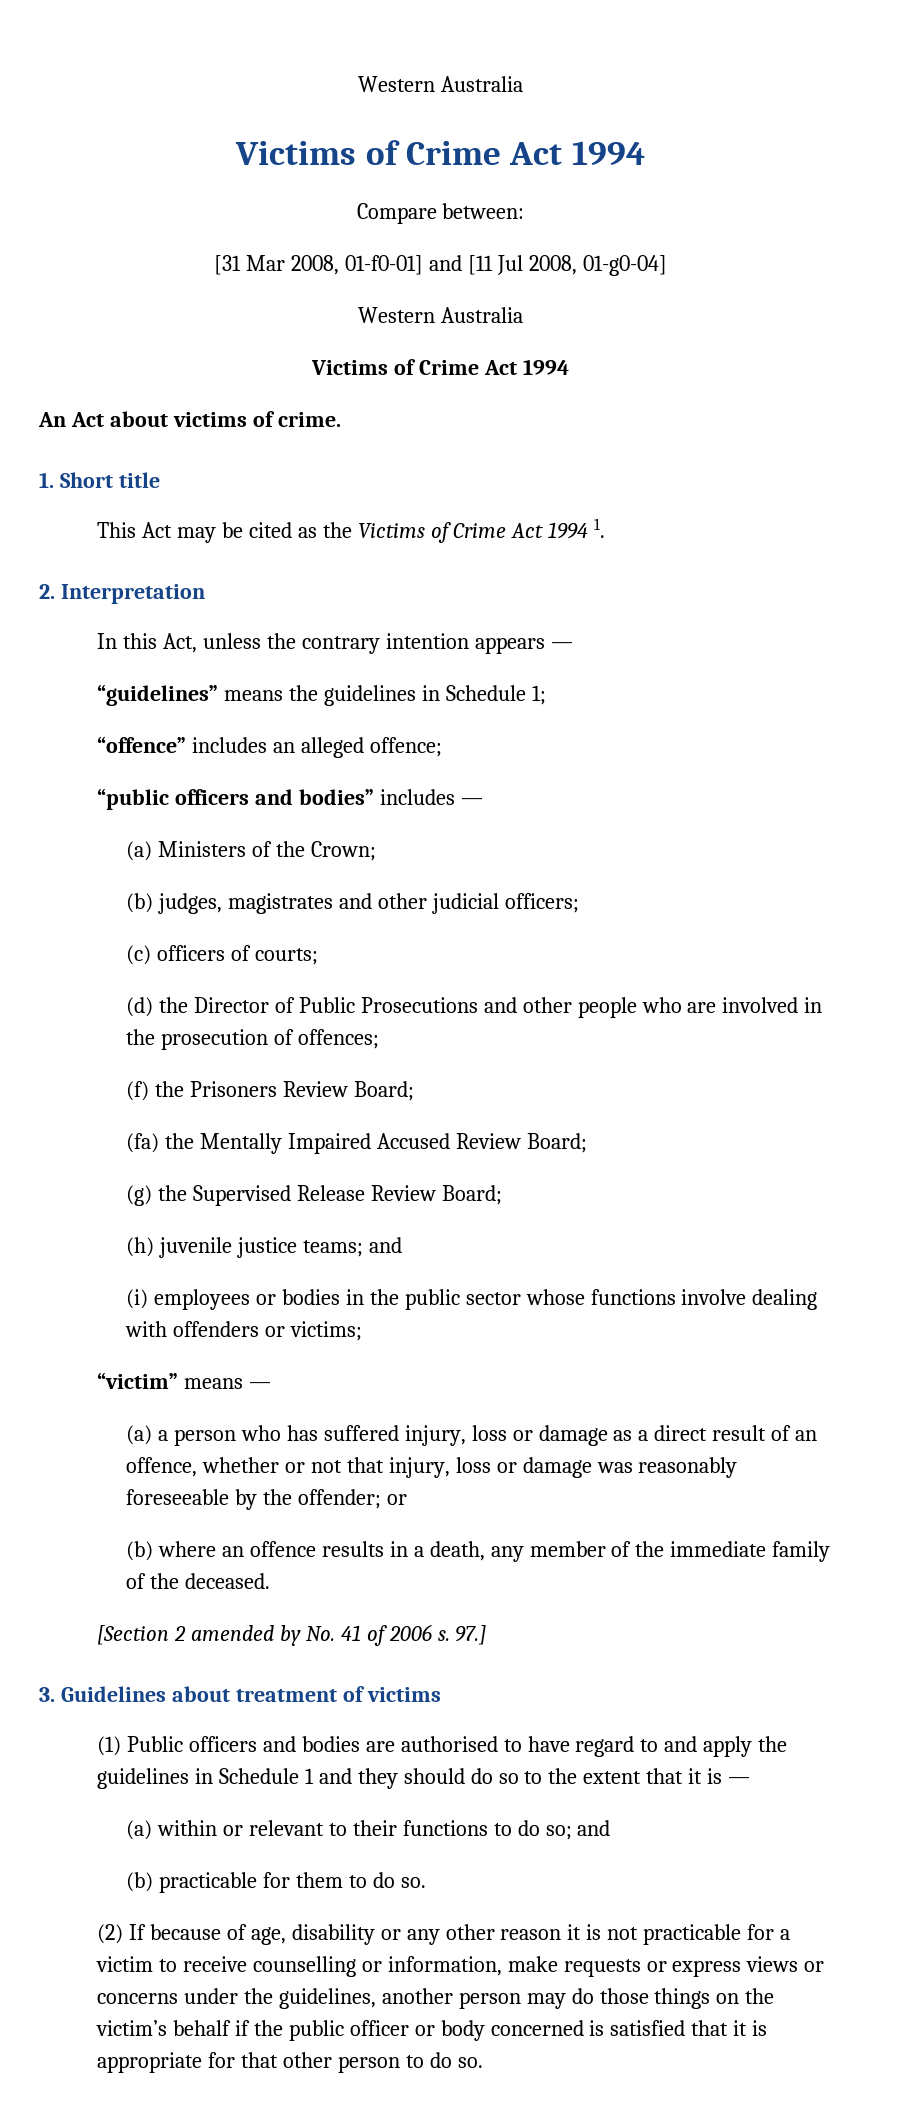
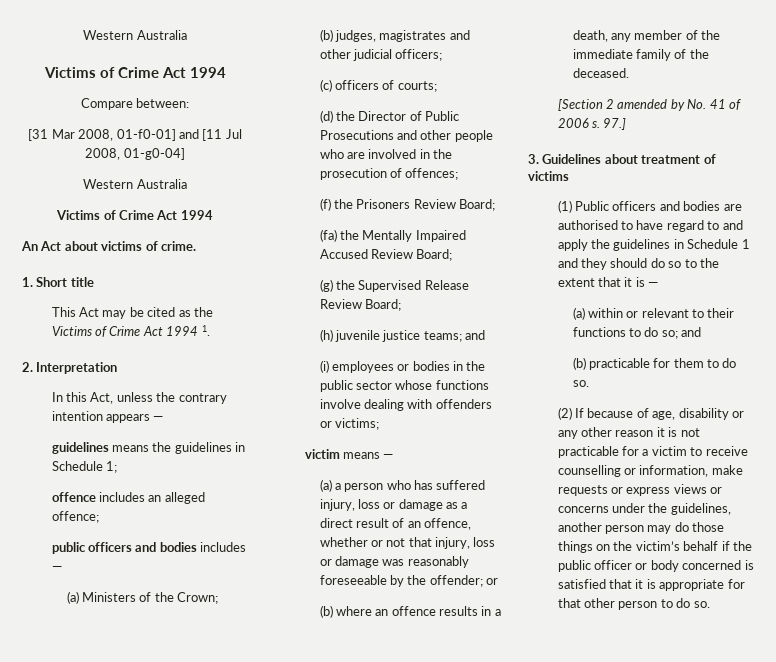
- “guidelines” means the guidelines in Schedule 1;
+ guidelines means the guidelines in Schedule 1;
- “offence” includes an alleged offence;
+ offence includes an alleged offence;
- “public officers and bodies” includes —
+ public officers and bodies includes —
- “victim” means —
+ victim means —

